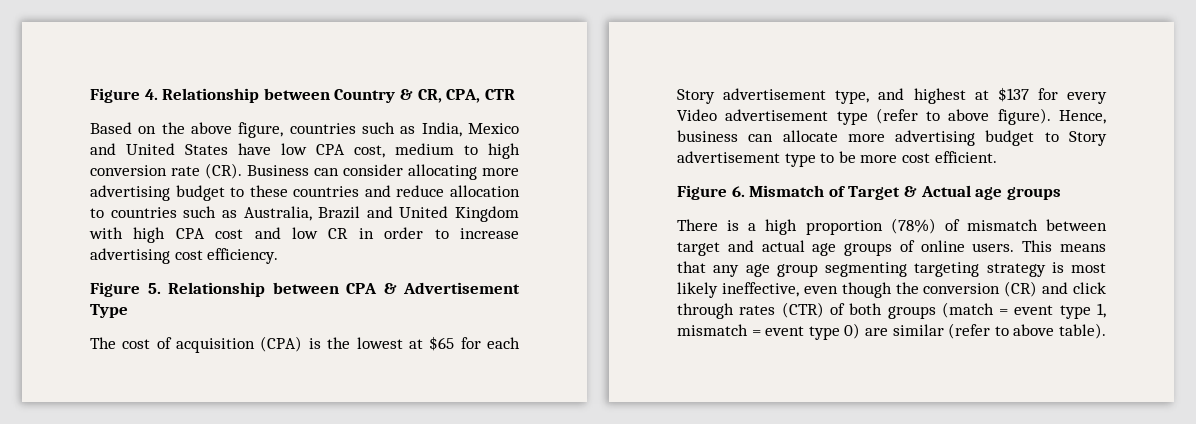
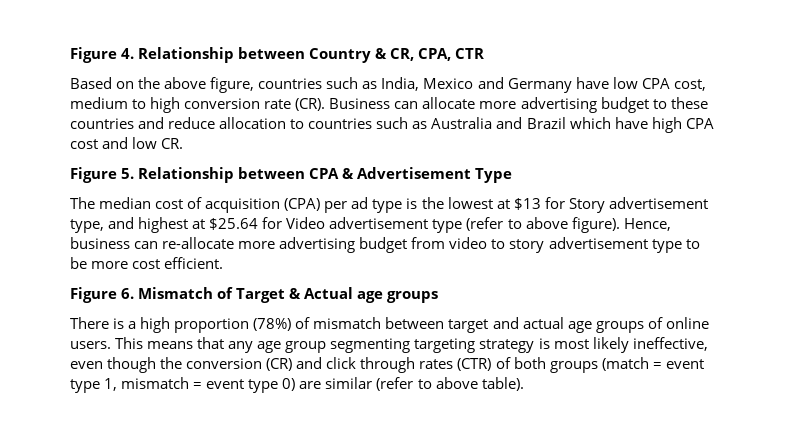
- Based on the above figure, countries such as India, Mexico and United States have low CPA cost, medium to high conversion rate (CR). Business can consider allocating more advertising budget to these countries and reduce allocation to countries such as Australia, Brazil and United Kingdom with high CPA cost and low CR in order to increase advertising cost efficiency.
+ Based on the above figure, countries such as India, Mexico and Germany have low CPA cost, medium to high conversion rate (CR). Business can allocate more advertising budget to these countries and reduce allocation to countries such as Australia and Brazil which have high CPA cost and low CR.
- The cost of acquisition (CPA) is the lowest at $65 for each Story advertisement type, and highest at $137 for every Video advertisement type (refer to above figure).
+ The median cost of acquisition (CPA) per ad type is the lowest at $13 for Story advertisement type, and highest at $25.64 for Video advertisement type (refer to above figure).
- Hence, business can allocate more advertising budget to Story advertisement type to be more cost efficient.
+ Hence, business can re-allocate more advertising budget from video to story advertisement type to be more cost efficient.

